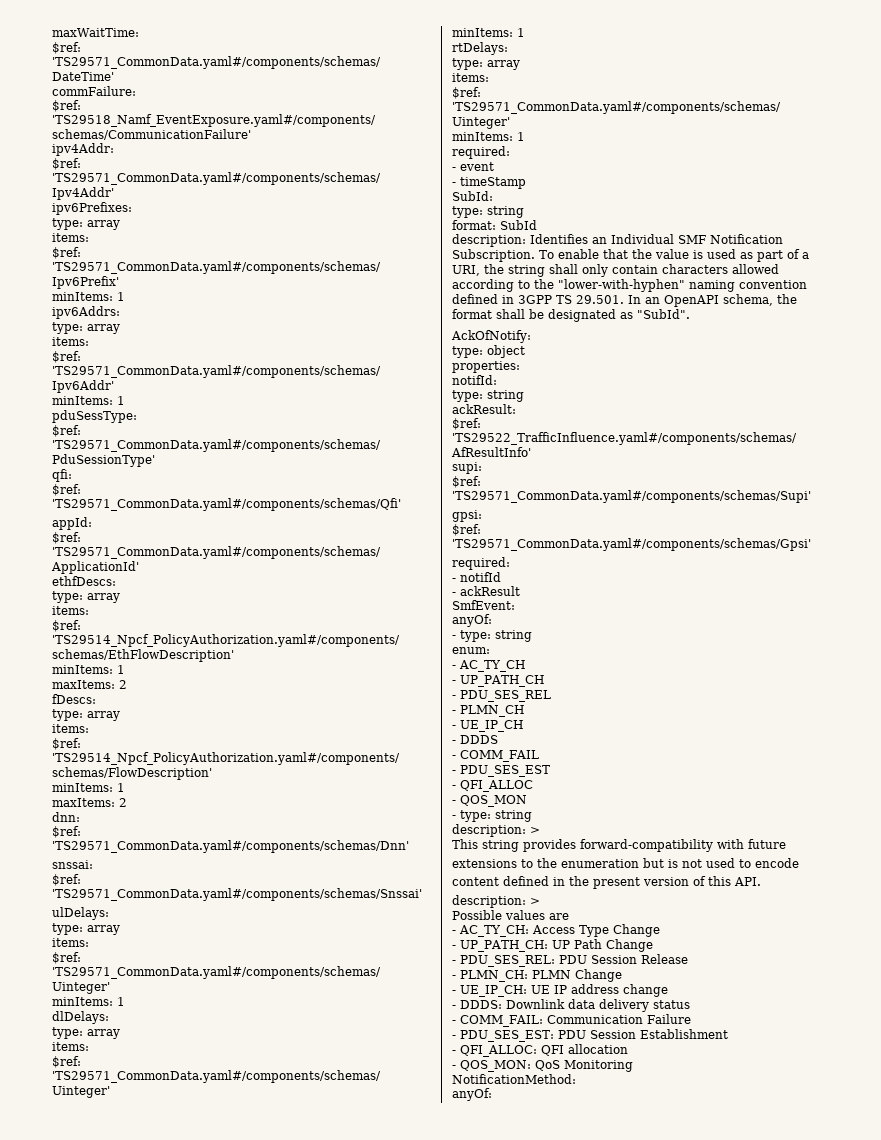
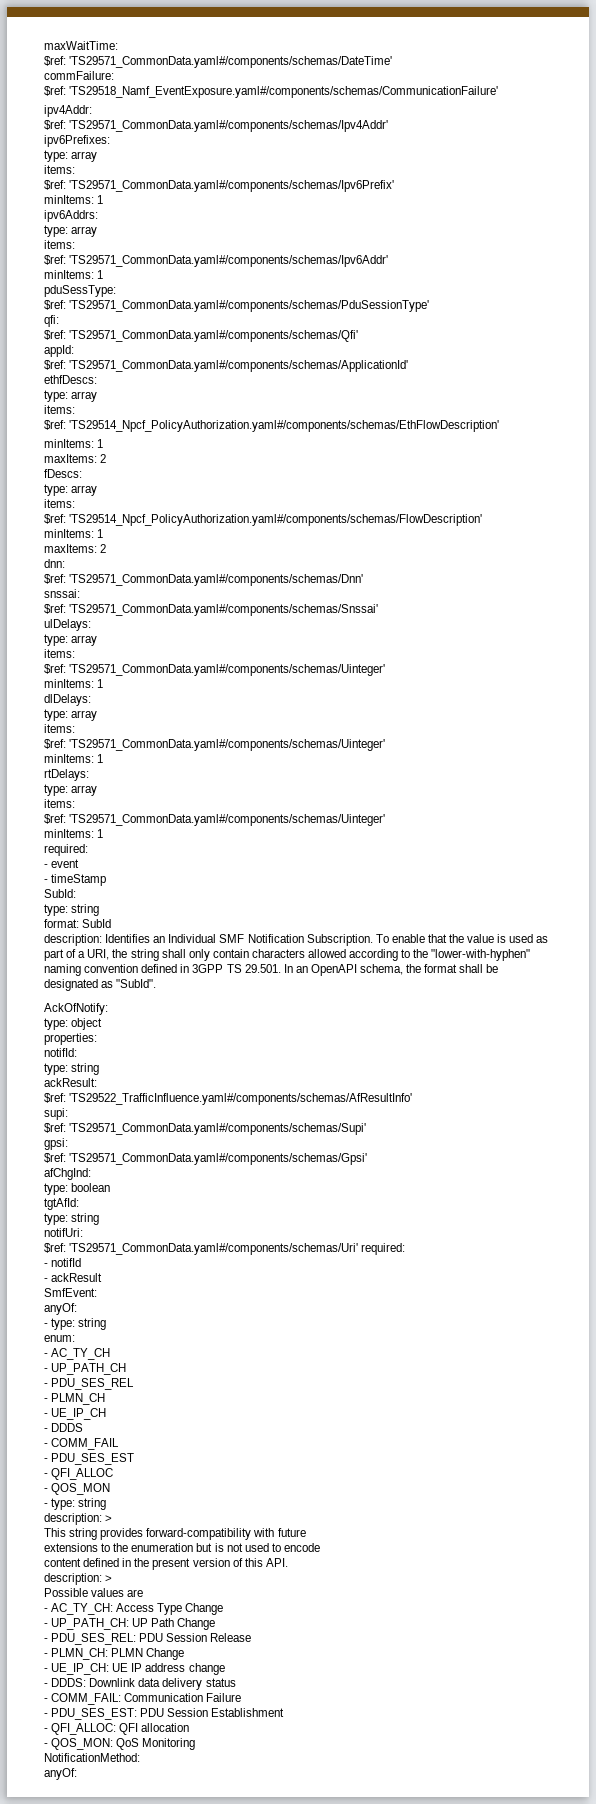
  $ref: 'TS29571_CommonData.yaml#/components/schemas/Gpsi'
- required:
+ afChgInd:
+ type: boolean
+ tgtAfId:
+ type: string
+ notifUri:
+ $ref: 'TS29571_CommonData.yaml#/components/schemas/Uri' required:

